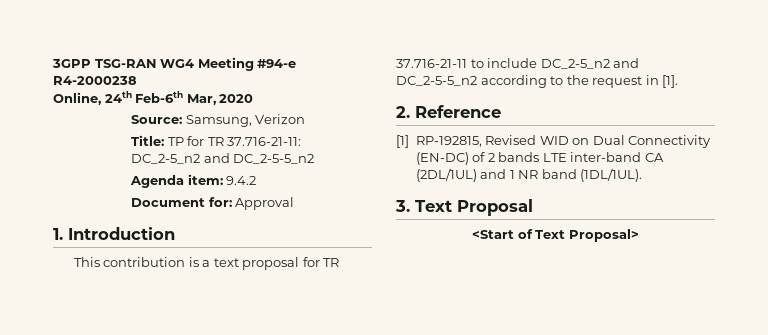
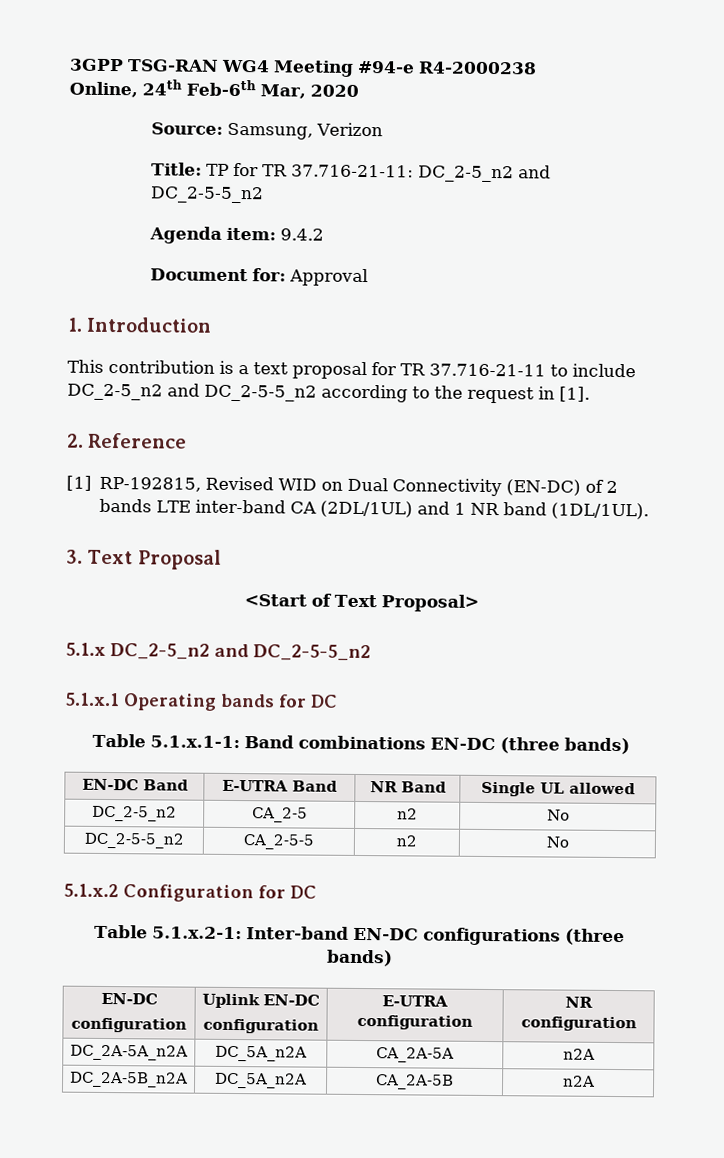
+ 5.1.x DC_2-5_n2 and DC_2-5-5_n2
+ 5.1.x.1 Operating bands for DC
+ Table 5.1.x.1-1: Band combinations EN-DC (three bands)
+ EN-DC Band | E-UTRA Band | NR Band | Single UL allowed
+ DC_2-5_n2 | CA_2-5 | n2 | No
+ DC_2-5-5_n2 | CA_2-5-5 | n2 | No
+ 5.1.x.2 Configuration for DC
+ Table 5.1.x.2-1: Inter-band EN-DC configurations (three bands)
+ EN-DC
+ configuration | Uplink EN-DC
+ configuration | E-UTRA configuration | NR configuration
+ DC_2A-5A_n2A | DC_5A_n2A | CA_2A-5A | n2A
+ DC_2A-5B_n2A | DC_5A_n2A | CA_2A-5B | n2A

